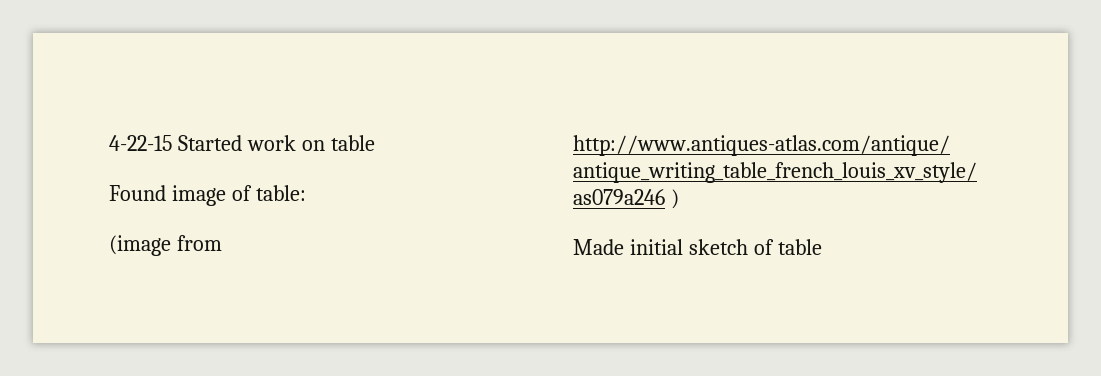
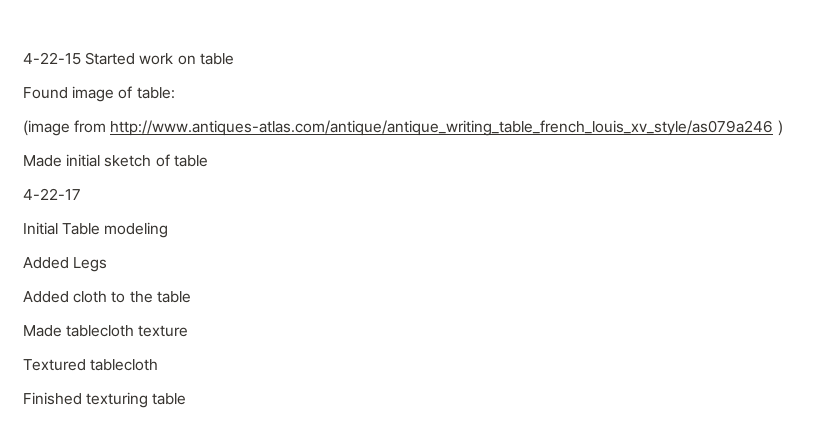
+ 4-22-17
+ Initial Table modeling
+ Added Legs
+ Added cloth to the table
+ Made tablecloth texture
+ Textured tablecloth
+ Finished texturing table

